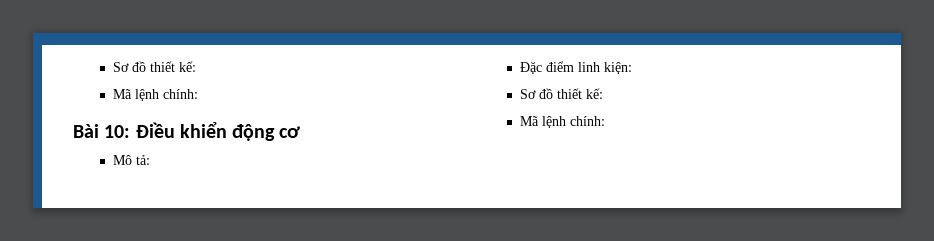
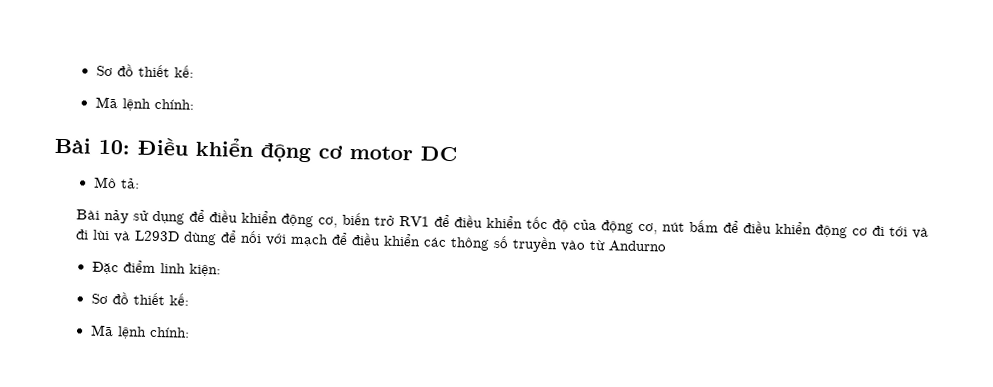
- Bài 10: Điều khiển động cơ
+ Bài 10: Điều khiển động cơ motor DC
+ Bài nảy sử dụng để điều khiển động cơ, biến trở RV1 để điều khiển tốc độ của động cơ, nút bấm để điều khiển động cơ đi tới và đi lùi và L293D dùng để nối với mạch để điều khiển các thông số truyền vào từ Andurno

